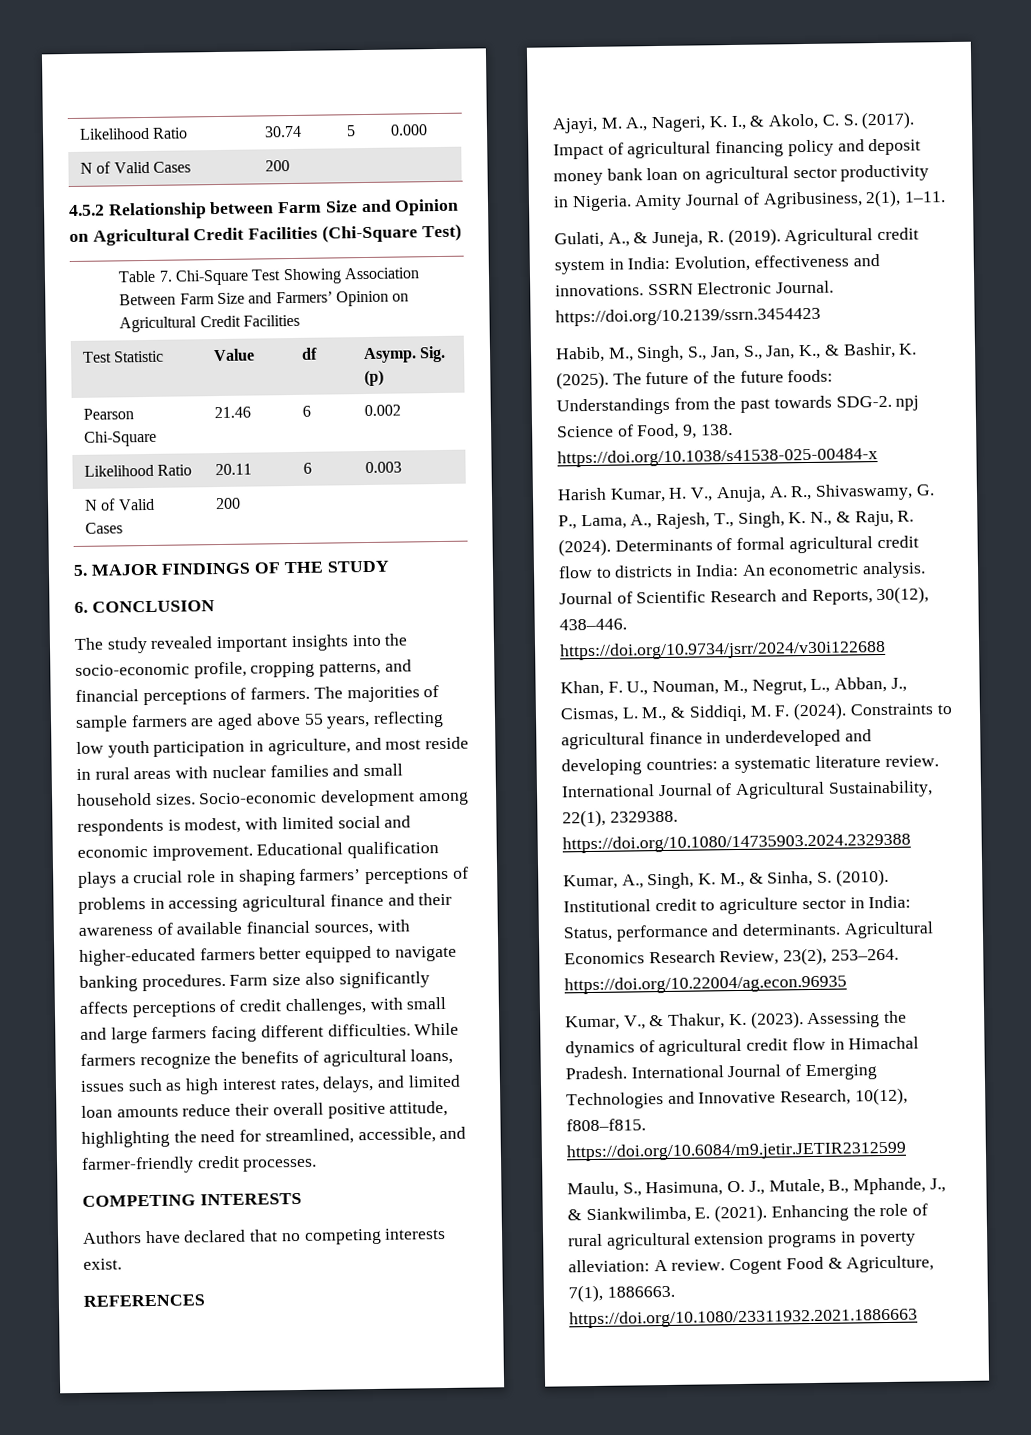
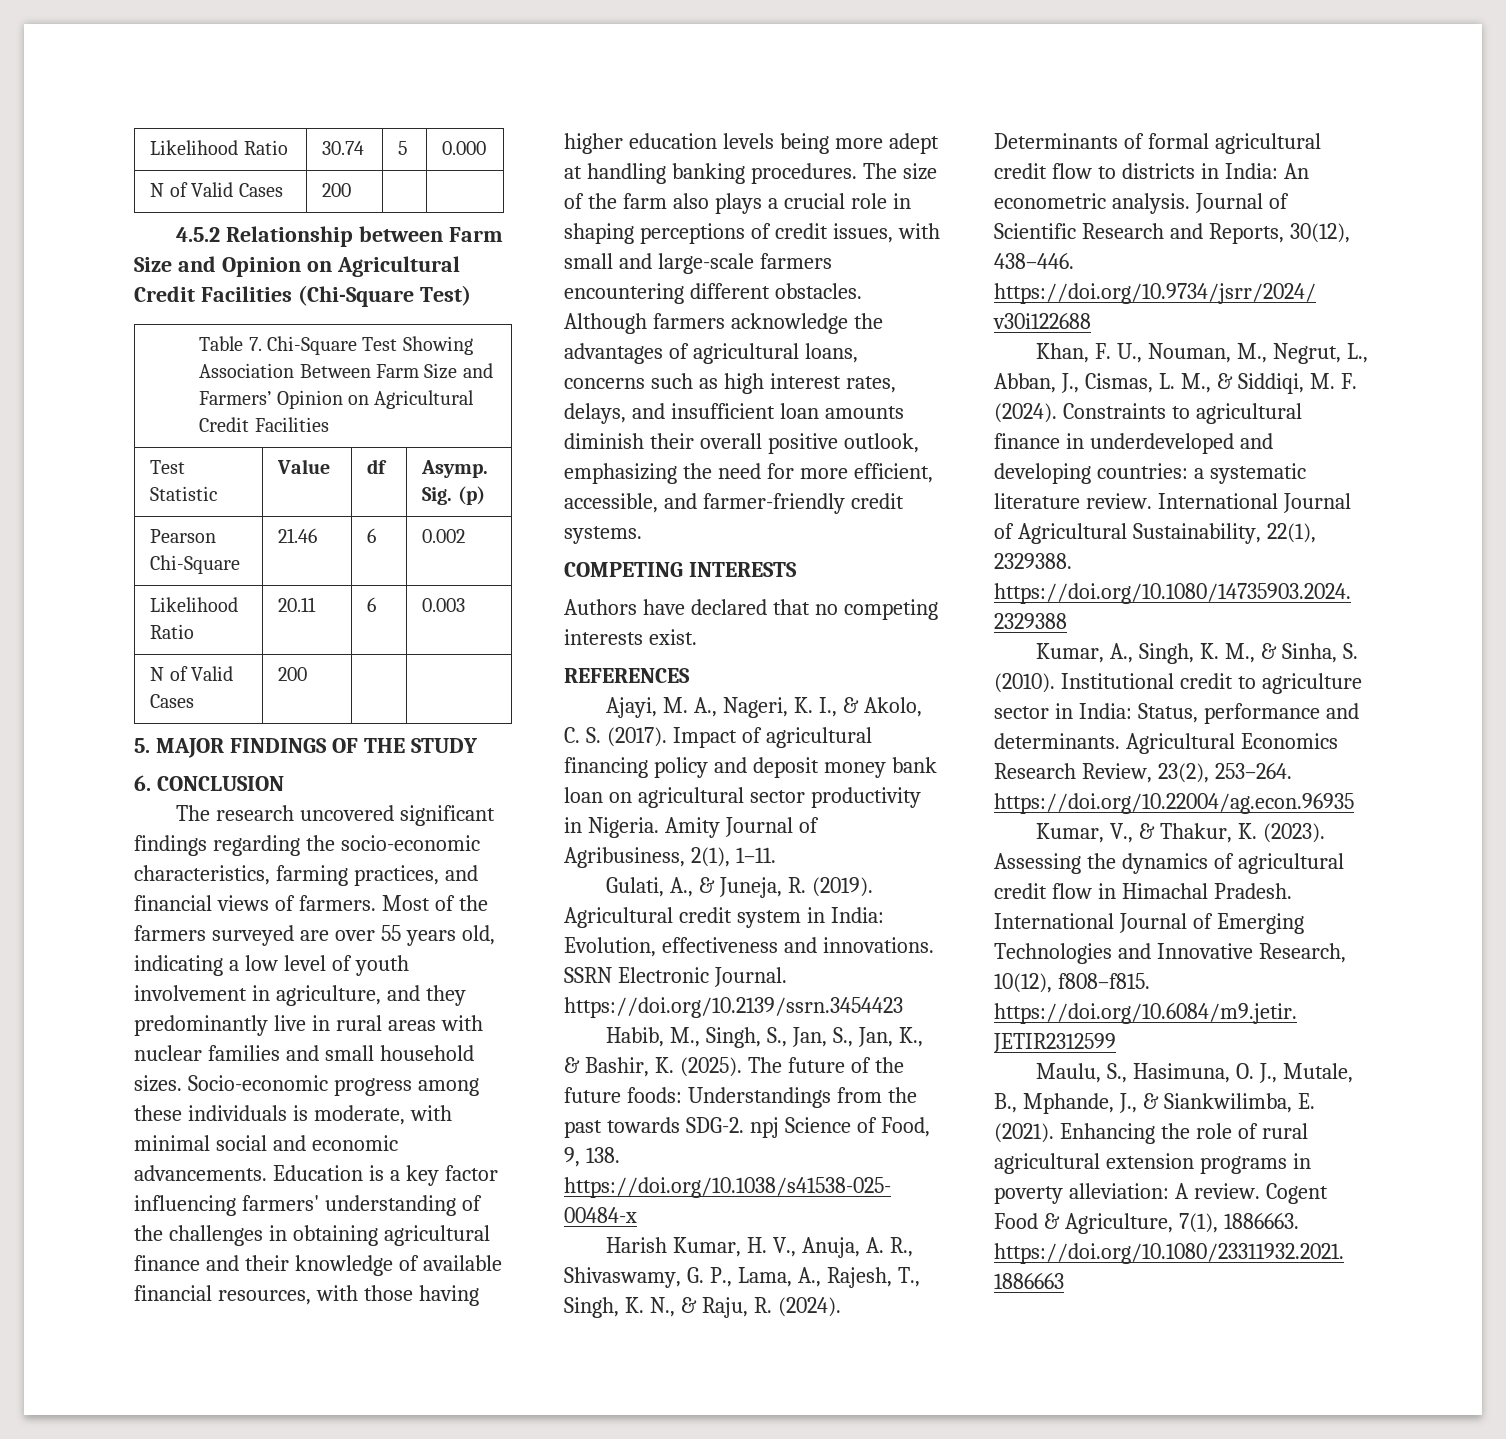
- The study revealed important insights into the socio-economic profile, cropping patterns, and financial perceptions of farmers.
+ The research uncovered significant findings regarding the socio-economic characteristics, farming practices, and financial views of farmers.
- The majorities of sample farmers are aged above 55 years, reflecting low youth participation in agriculture, and most reside in rural areas with nuclear families and small household sizes.
+ Most of the farmers surveyed are over 55 years old, indicating a low level of youth involvement in agriculture, and they predominantly live in rural areas with nuclear families and small household sizes.
- Socio-economic development among respondents is modest, with limited social and economic improvement. Educational qualification plays a crucial role in shaping farmers’ perceptions of problems in accessing agricultural finance and their awareness of available financial sources, with higher-educated farmers better equipped to navigate banking procedures. Farm size also significantly affects perceptions of credit challenges, with small and large farmers facing different difficulties. While farmers recognize the benefits of agricultural loans, issues such as high interest rates, delays, and limited loan amounts reduce their overall positive attitude, highlighting the need for streamlined, accessible, and farmer-friendly credit processes.
+ Socio-economic progress among these individuals is moderate, with minimal social and economic advancements. Education is a key factor influencing farmers' understanding of the challenges in obtaining agricultural finance and their knowledge of available financial resources, with those having higher education levels being more adept at handling banking procedures. The size of the farm also plays a crucial role in shaping perceptions of credit issues, with small and large-scale farmers encountering different obstacles. Although farmers acknowledge the advantages of agricultural loans, concerns such as high interest rates, delays, and insufficient loan amounts diminish their overall positive outlook, emphasizing the need for more efficient, accessible, and farmer-friendly credit systems.

